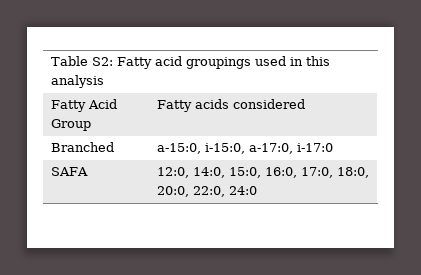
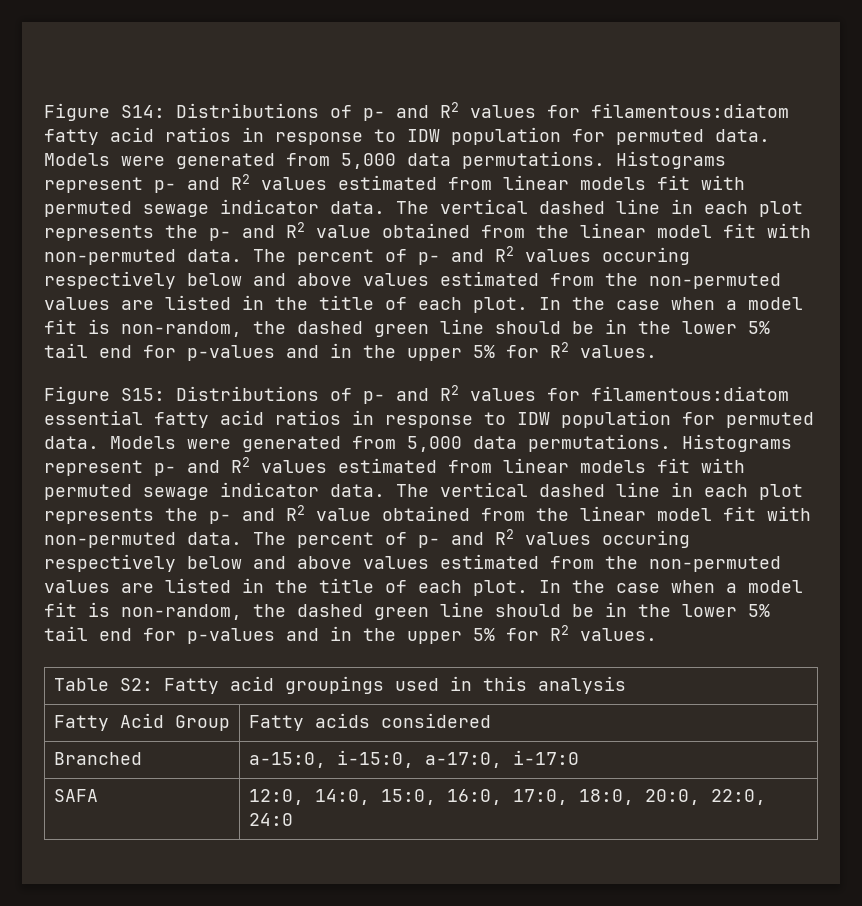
+ Figure S14: Distributions of p- and R2 values for filamentous:diatom fatty acid ratios in response to IDW population for permuted data. Models were generated from 5,000 data permutations. Histograms represent p- and R2 values estimated from linear models fit with permuted sewage indicator data. The vertical dashed line in each plot represents the p- and R2 value obtained from the linear model fit with non-permuted data. The percent of p- and R2 values occuring respectively below and above values estimated from the non-permuted values are listed in the title of each plot. In the case when a model fit is non-random, the dashed green line should be in the lower 5% tail end for p-values and in the upper 5% for R2 values.
+ Figure S15: Distributions of p- and R2 values for filamentous:diatom essential fatty acid ratios in response to IDW population for permuted data. Models were generated from 5,000 data permutations. Histograms represent p- and R2 values estimated from linear models fit with permuted sewage indicator data. The vertical dashed line in each plot represents the p- and R2 value obtained from the linear model fit with non-permuted data. The percent of p- and R2 values occuring respectively below and above values estimated from the non-permuted values are listed in the title of each plot. In the case when a model fit is non-random, the dashed green line should be in the lower 5% tail end for p-values and in the upper 5% for R2 values.

